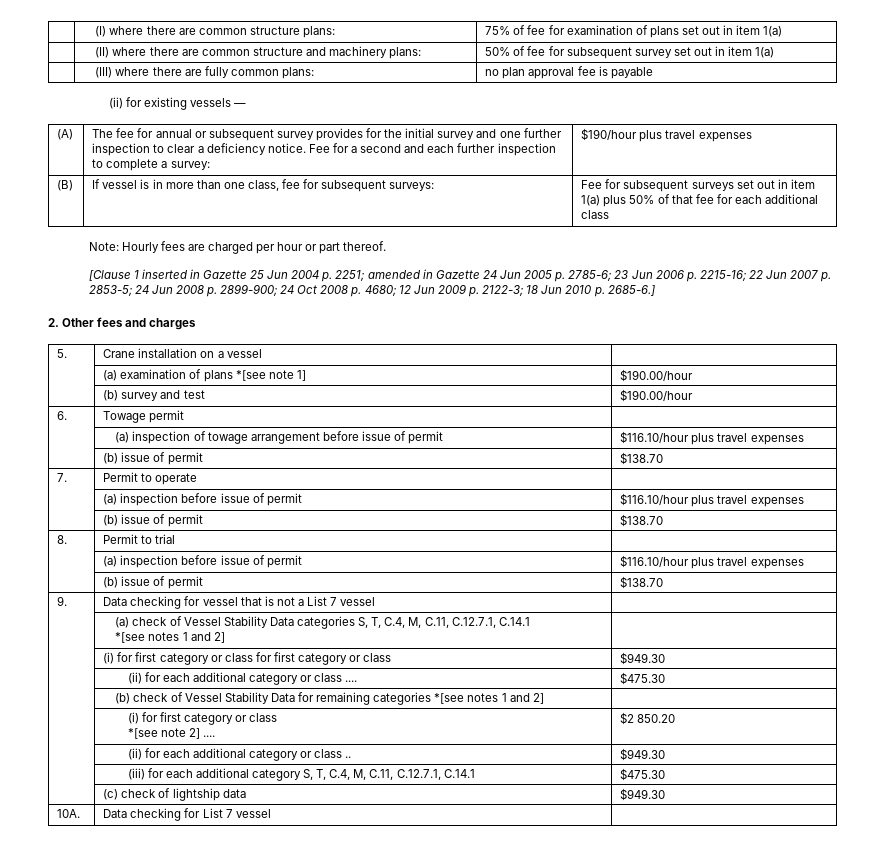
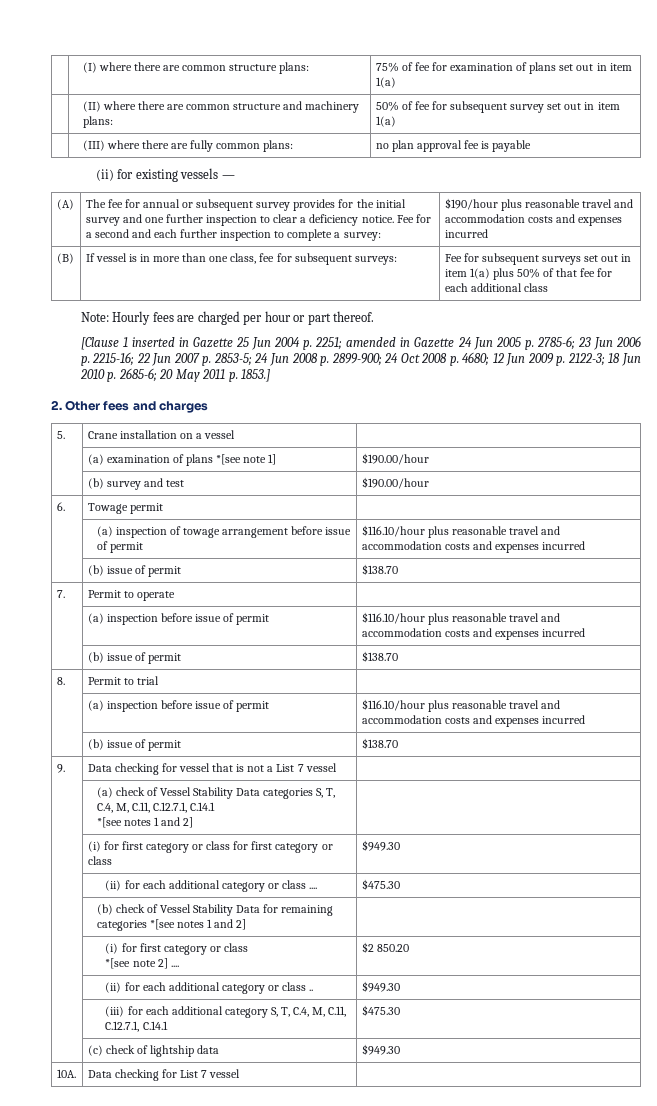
- $190/hour plus travel expenses
+ $190/hour plus reasonable travel and accommodation costs and expenses incurred
- [Clause 1 inserted in Gazette 25 Jun 2004 p. 2251; amended in Gazette 24 Jun 2005 p. 2785-6; 23 Jun 2006 p. 2215-16; 22 Jun 2007 p. 2853-5; 24 Jun 2008 p. 2899-900; 24 Oct 2008 p. 4680; 12 Jun 2009 p. 2122-3; 18 Jun 2010 p. 2685-6.]
+ [Clause 1 inserted in Gazette 25 Jun 2004 p. 2251; amended in Gazette 24 Jun 2005 p. 2785-6; 23 Jun 2006 p. 2215-16; 22 Jun 2007 p. 2853-5; 24 Jun 2008 p. 2899-900; 24 Oct 2008 p. 4680; 12 Jun 2009 p. 2122-3; 18 Jun 2010 p. 2685-6; 20 May 2011 p. 1853.]
- | (a) inspection of towage arrangement before issue of permit | $116.10/hour plus travel expenses
+ | (a) inspection of towage arrangement before issue of permit | $116.10/hour plus reasonable travel and accommodation costs and expenses incurred
  7. | Permit to operate |
- | (a) inspection before issue of permit | $116.10/hour plus travel expenses
+ | (a) inspection before issue of permit | $116.10/hour plus reasonable travel and accommodation costs and expenses incurred
  8. | Permit to trial |
- | (a) inspection before issue of permit | $116.10/hour plus travel expenses
+ | (a) inspection before issue of permit | $116.10/hour plus reasonable travel and accommodation costs and expenses incurred

